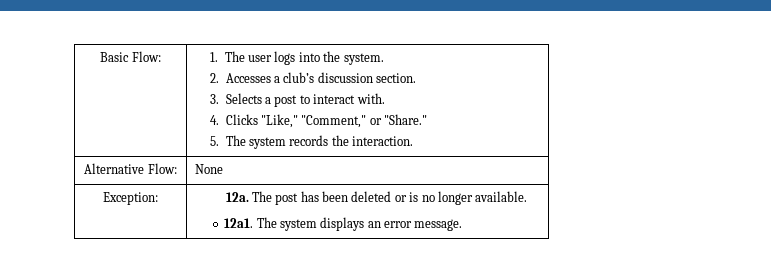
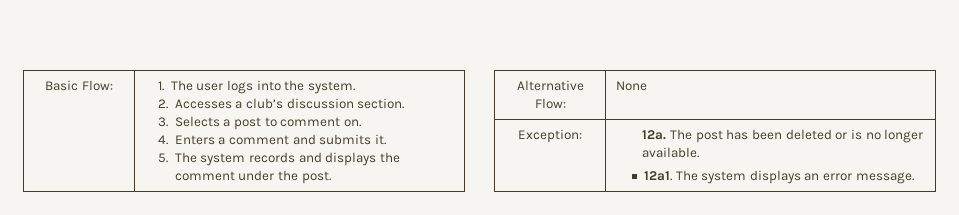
  Basic Flow: | 1. The user logs into the system.
  2. Accesses a club’s discussion section.
- 3. Selects a post to interact with.
- 4. Clicks "Like," "Comment," or "Share."
- 5. The system records the interaction.
+ 3. Selects a post to comment on.
+ 4. Enters a comment and submits it.
+ 5. The system records and displays the comment under the post.

